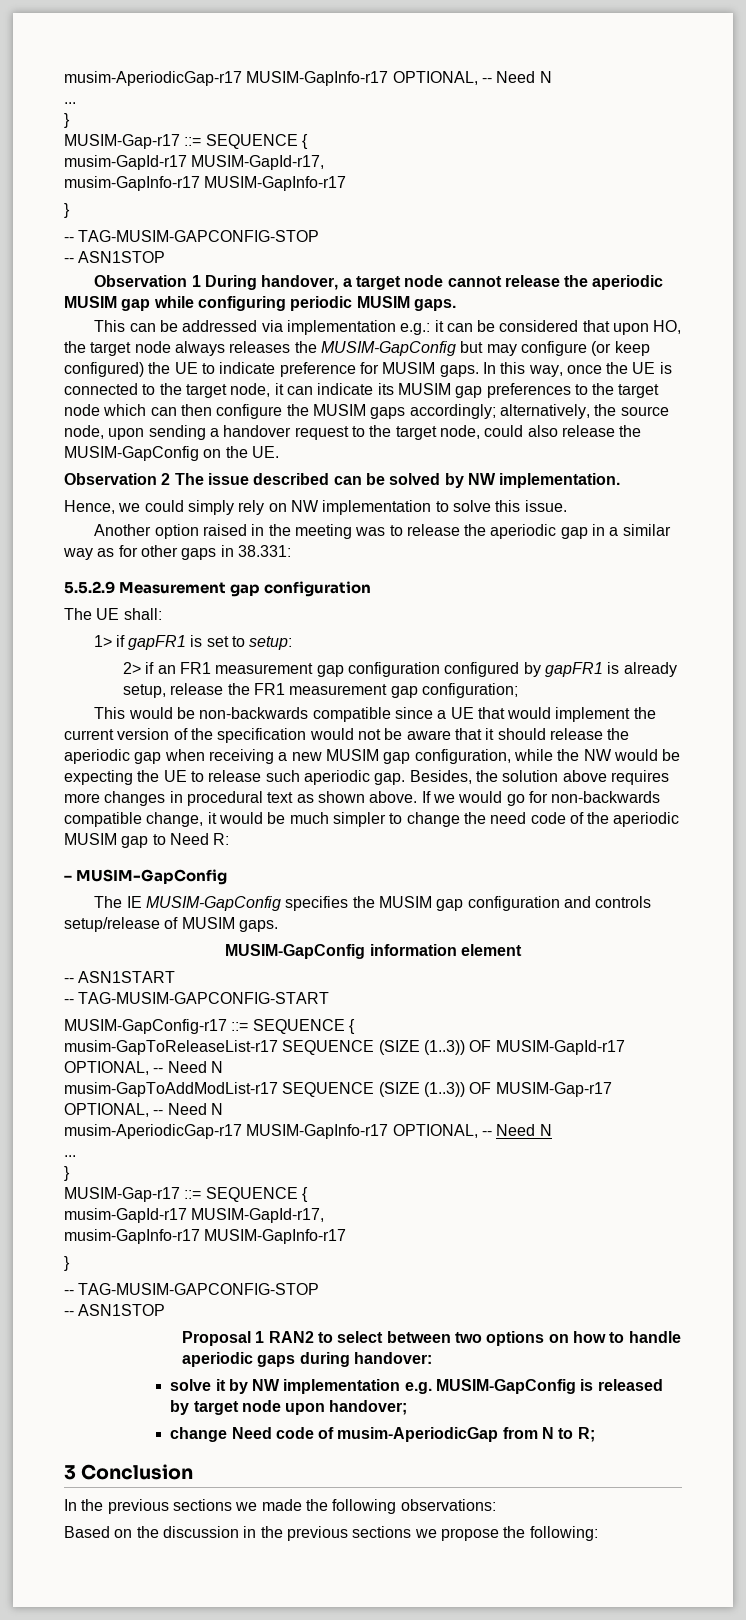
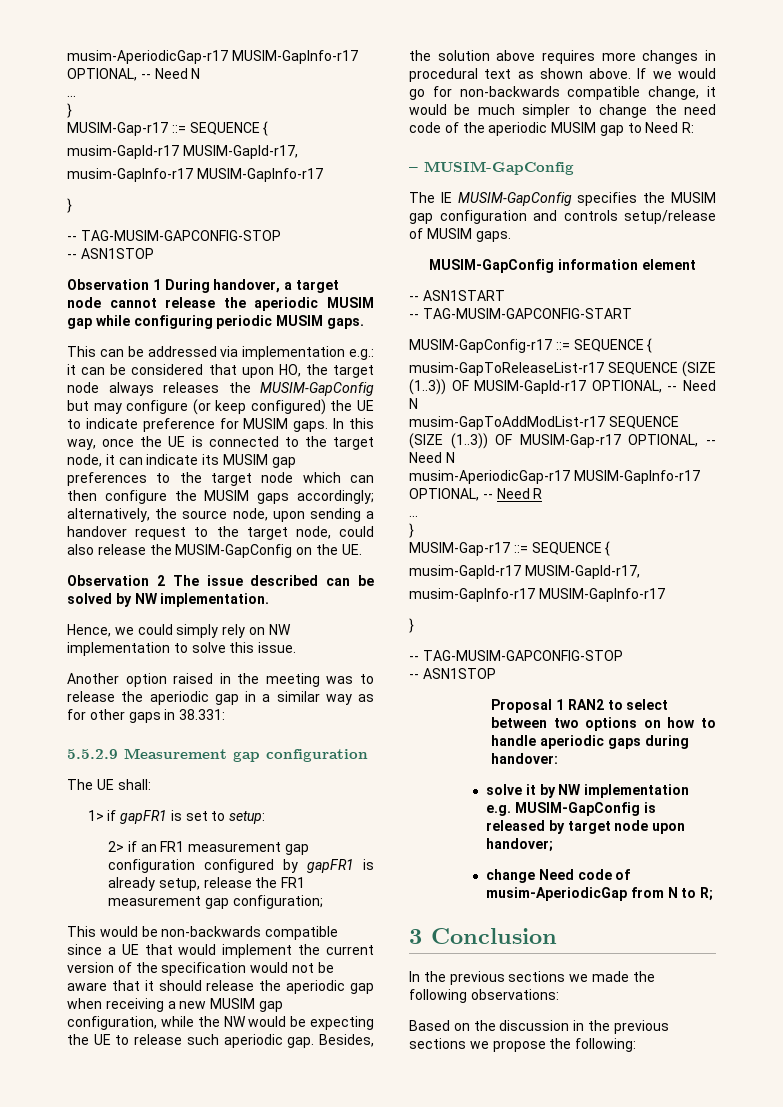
  musim-GapToAddModList-r17 SEQUENCE (SIZE (1..3)) OF MUSIM-Gap-r17 OPTIONAL, -- Need N
- musim-AperiodicGap-r17 MUSIM-GapInfo-r17 OPTIONAL, -- Need N
+ musim-AperiodicGap-r17 MUSIM-GapInfo-r17 OPTIONAL, -- Need R

